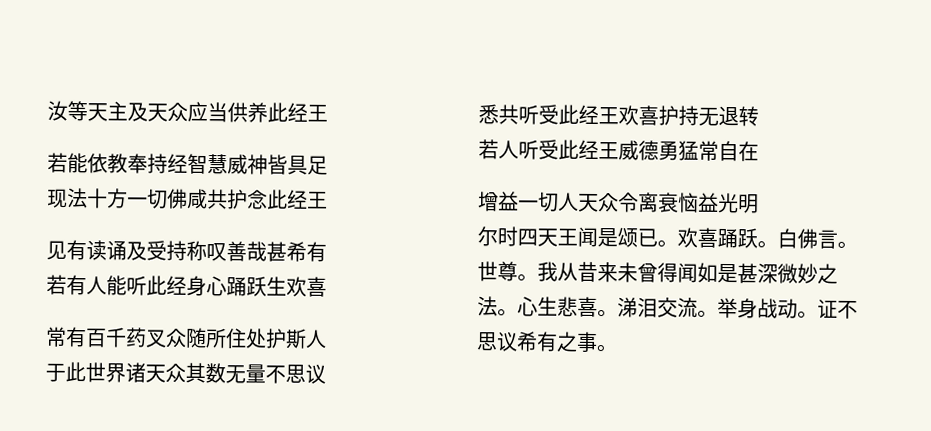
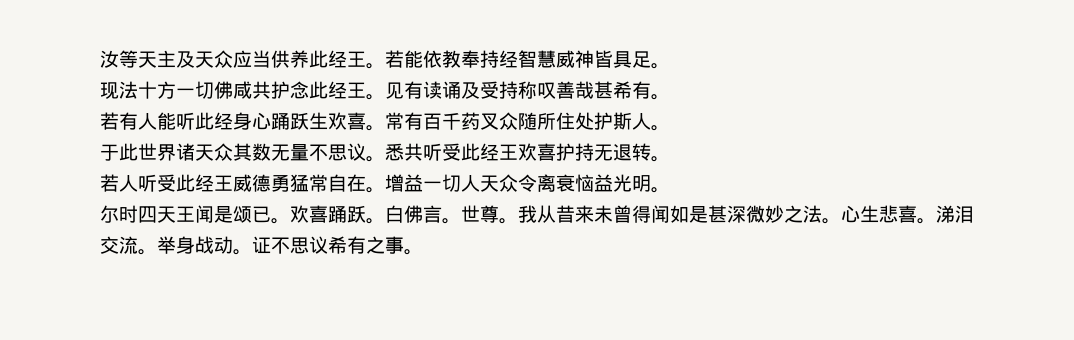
- 汝等天主及天众应当供养此经王
- 若能依教奉持经智慧威神皆具足
+ 汝等天主及天众应当供养此经王。若能依教奉持经智慧威神皆具足。
- 现法十方一切佛咸共护念此经王
- 见有读诵及受持称叹善哉甚希有
+ 现法十方一切佛咸共护念此经王。见有读诵及受持称叹善哉甚希有。
- 若有人能听此经身心踊跃生欢喜
- 常有百千药叉众随所住处护斯人
+ 若有人能听此经身心踊跃生欢喜。常有百千药叉众随所住处护斯人。
- 于此世界诸天众其数无量不思议
- 悉共听受此经王欢喜护持无退转
+ 于此世界诸天众其数无量不思议。悉共听受此经王欢喜护持无退转。
- 若人听受此经王威德勇猛常自在
- 增益一切人天众令离衰恼益光明
+ 若人听受此经王威德勇猛常自在。增益一切人天众令离衰恼益光明。

